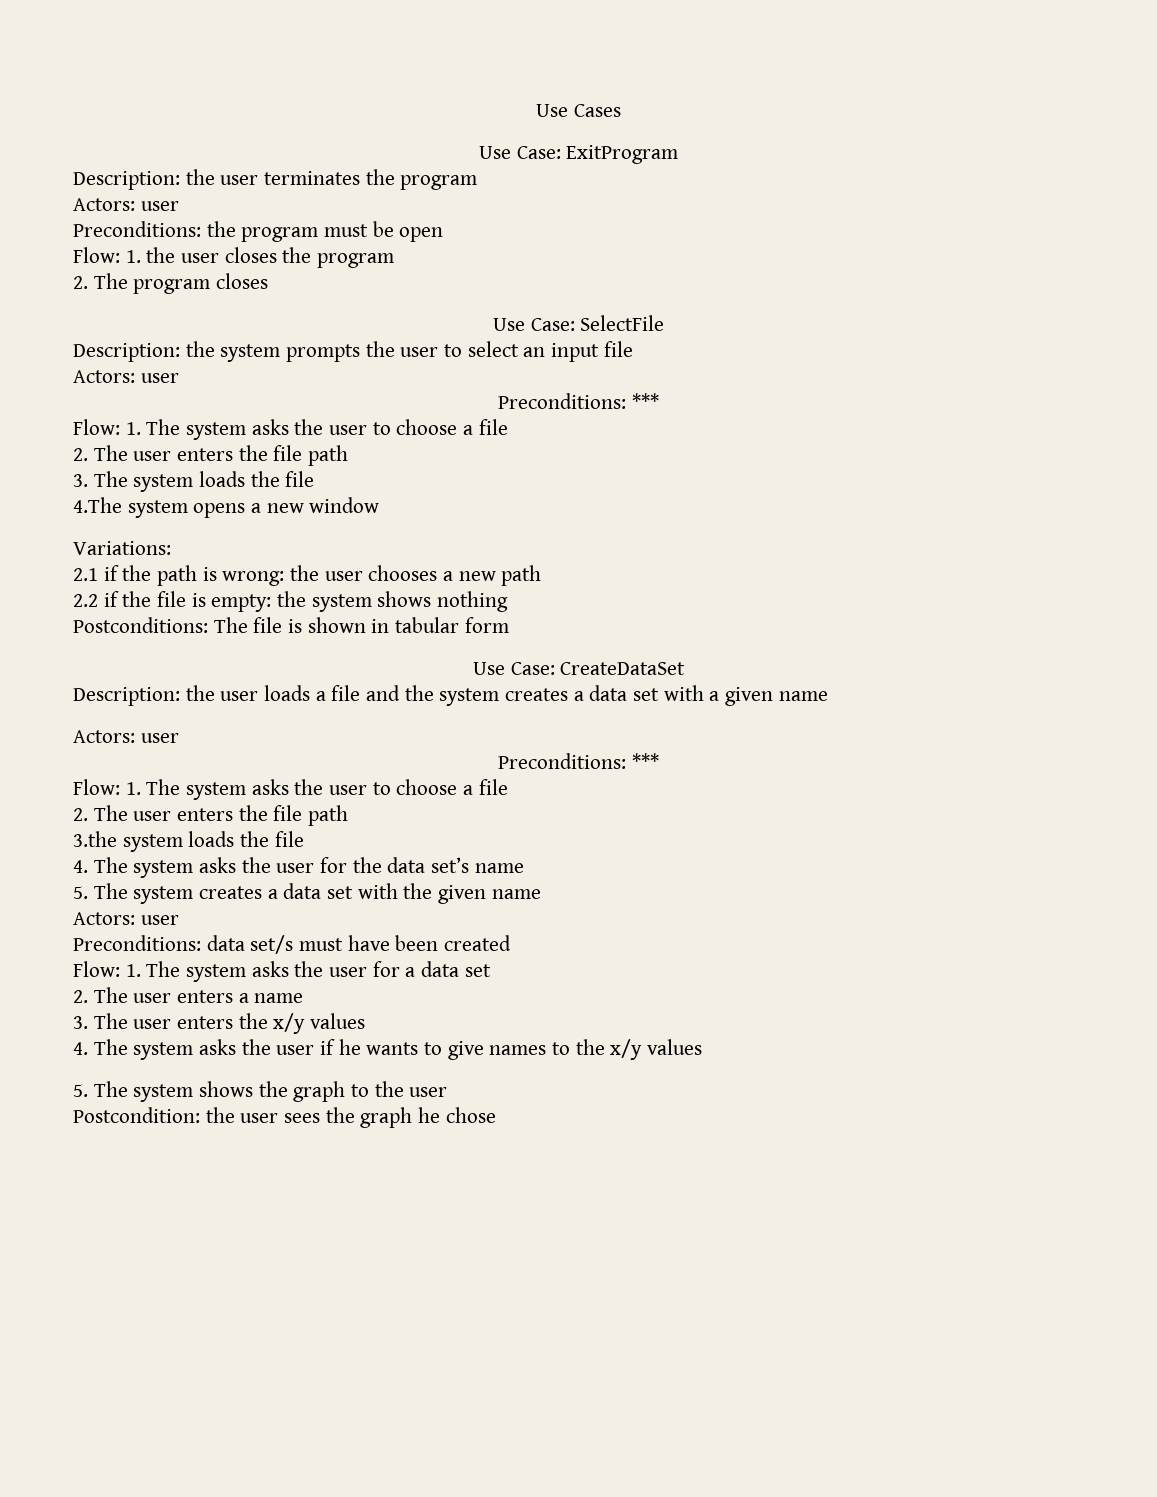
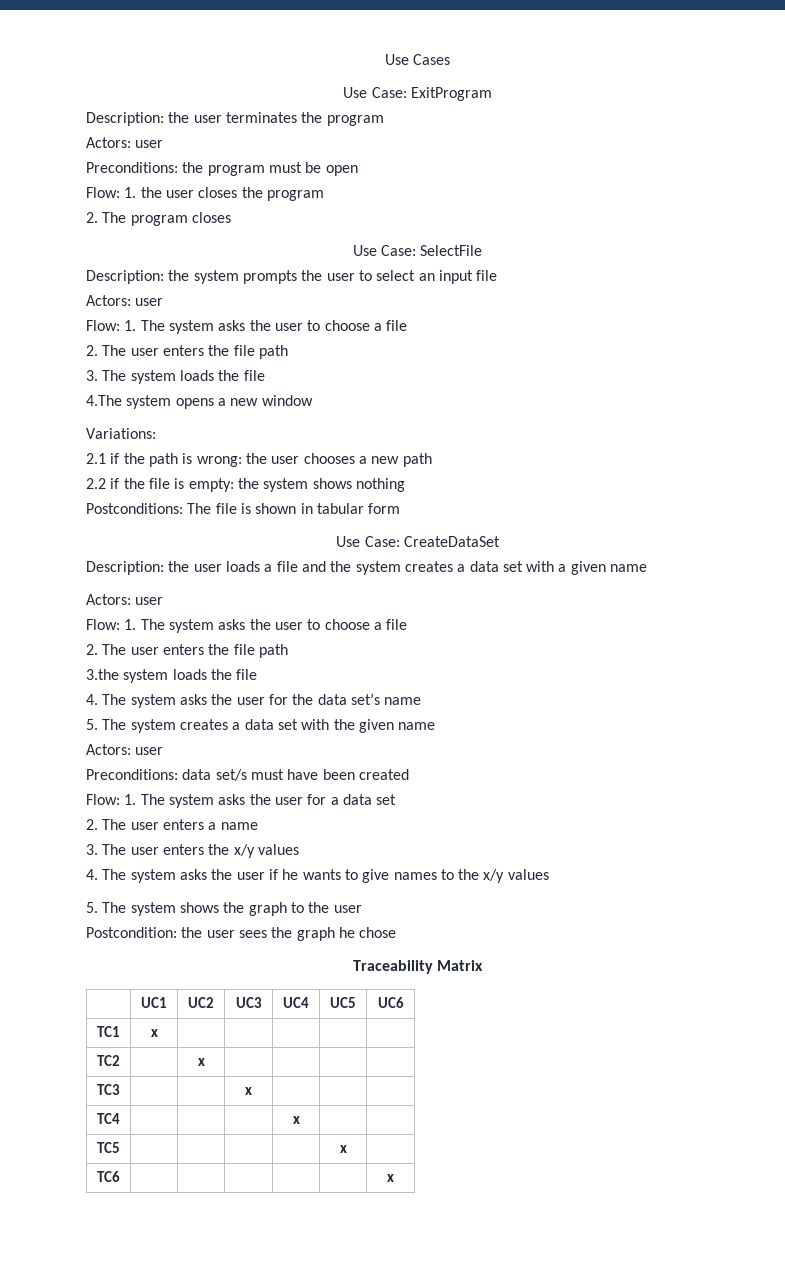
  Description: the system prompts the user to select an input file
  Actors: user
- Preconditions: ***
  Description: the user loads a file and the system creates a data set with a given name
  Actors: user
- Preconditions: ***
+ Traceability Matrix
+ | UC1 | UC2 | UC3 | UC4 | UC5 | UC6
+ TC1 | x | | | | |
+ TC2 | | x | | | |
+ TC3 | | | x | | |
+ TC4 | | | | x | |
+ TC5 | | | | | x |
+ TC6 | | | | | | x

